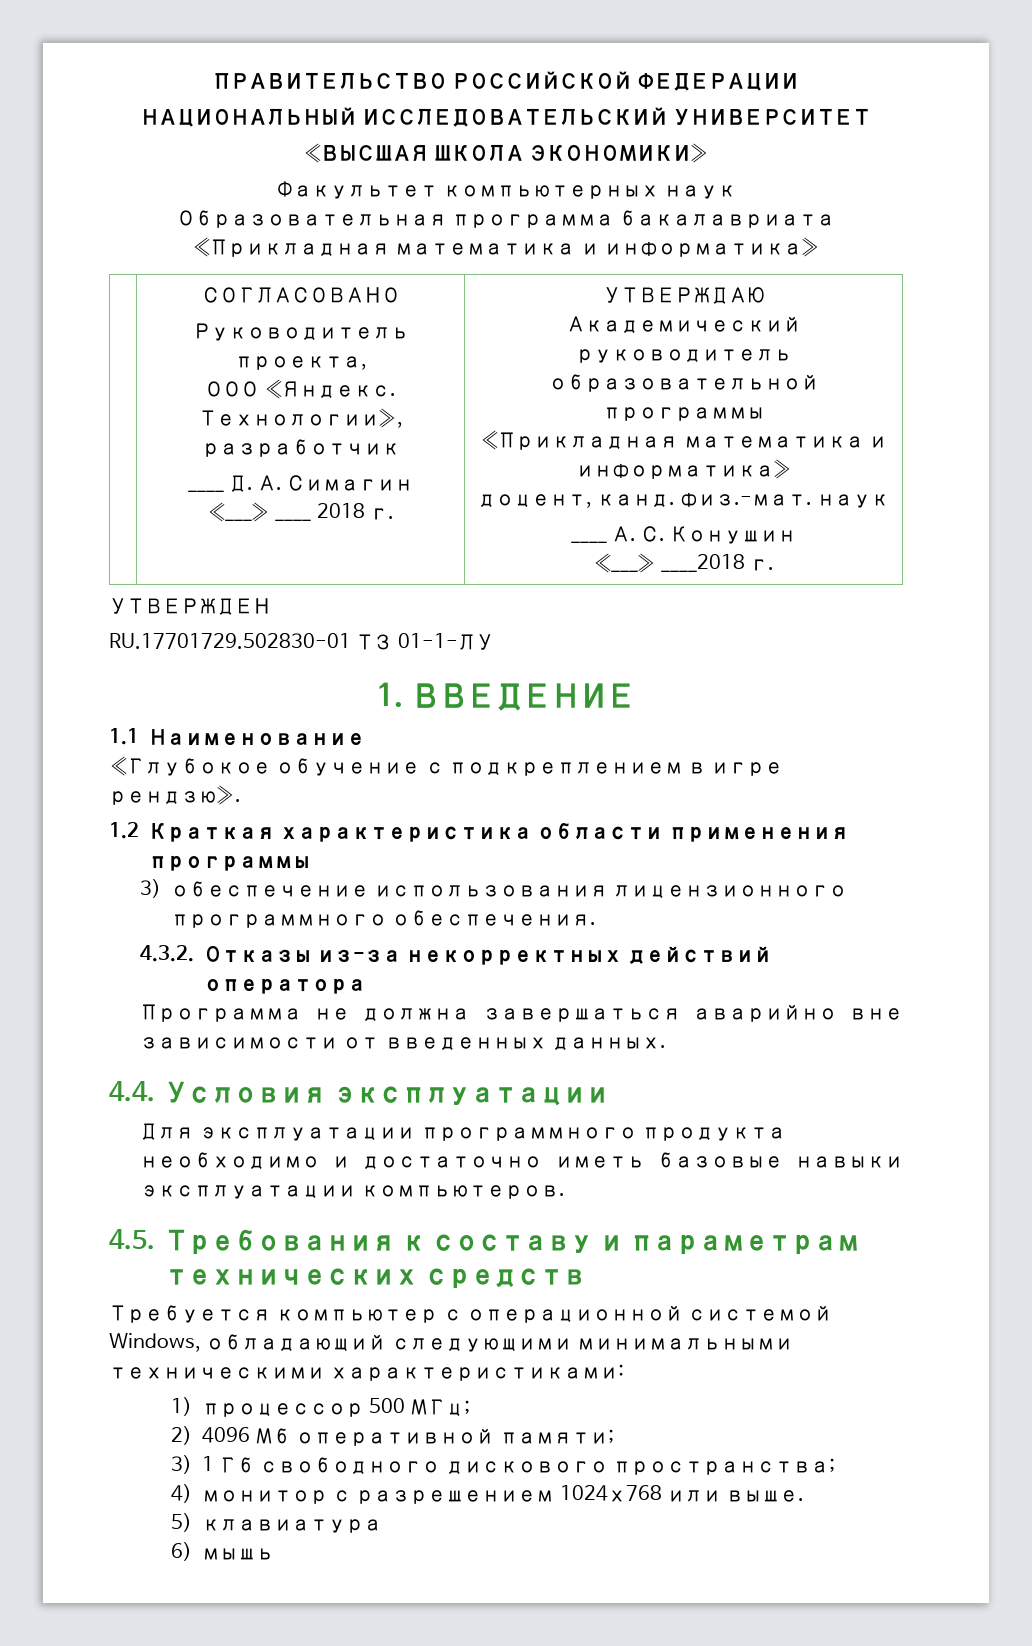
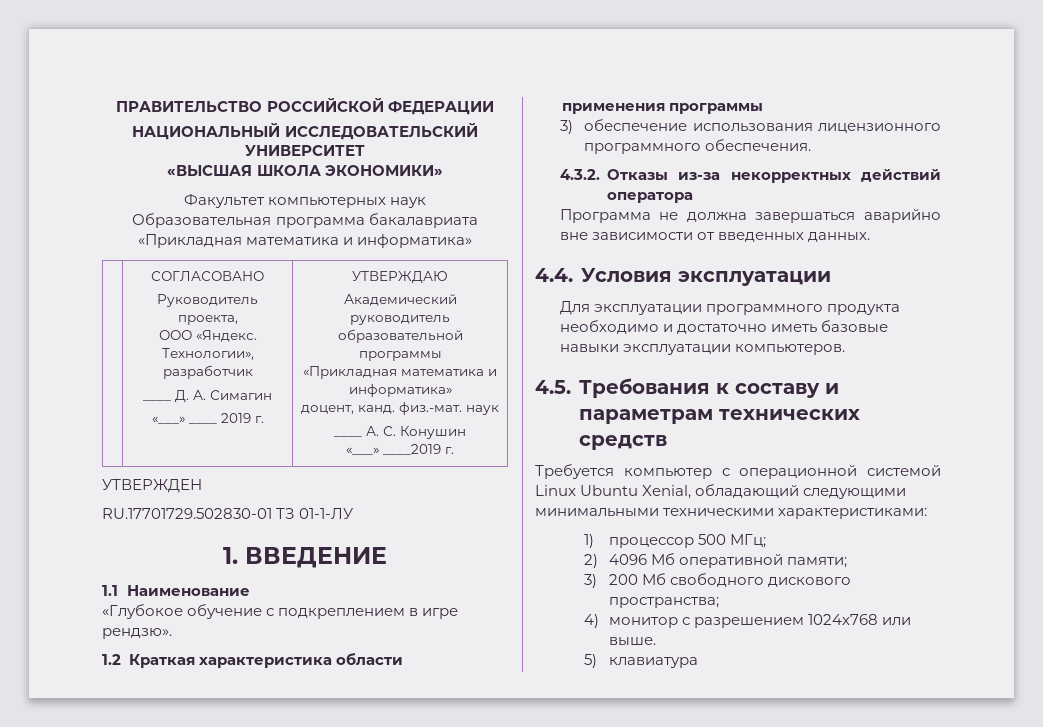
  | СОГЛАСОВАНО
  Руководитель проекта,
  ООО «Яндекс. Технологии», разработчик
  ____ Д. А. Симагин
- «___» ____ 2018 г. | УТВЕРЖДАЮ
+ «___» ____ 2019 г. | УТВЕРЖДАЮ
  Академический руководитель образовательной программы
  «Прикладная математика и информатика»
  доцент, канд. физ.-мат. наук
  ____ А. С. Конушин
- «___» ____2018 г.
+ «___» ____2019 г.
- Требуется компьютер с операционной системой Windows, обладающий следующими минимальными техническими характеристиками:
+ Требуется компьютер с операционной системой Linux Ubuntu Xenial, обладающий следующими минимальными техническими характеристиками:
- 3) 1 Гб свободного дискового пространства;
+ 3) 200 Мб свободного дискового пространства;
- 6) мышь

